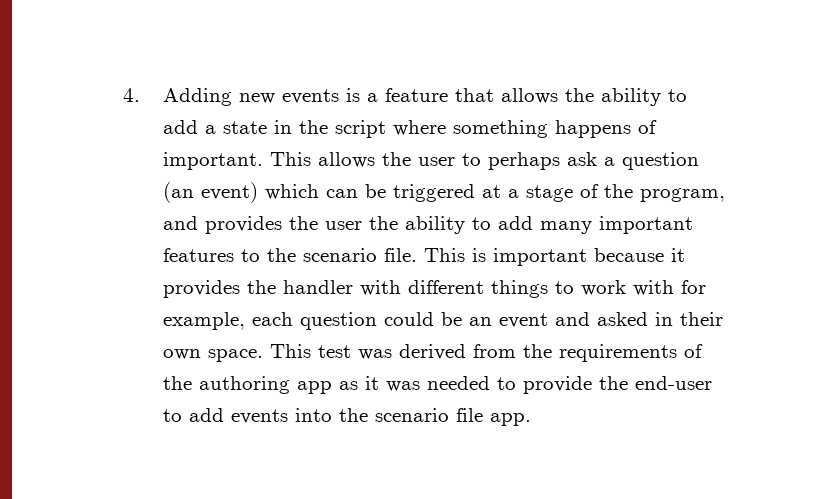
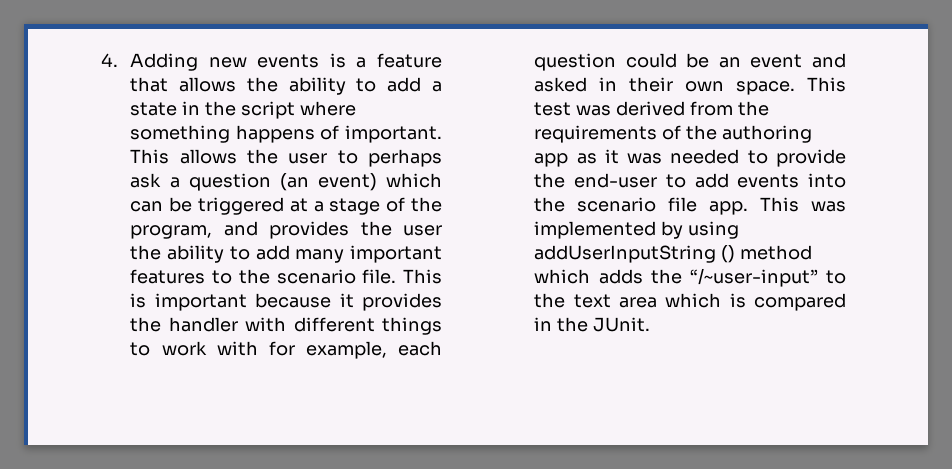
+ This was implemented by using addUserInputString () method which adds the “/~user-input” to the text area which is compared in the JUnit.

